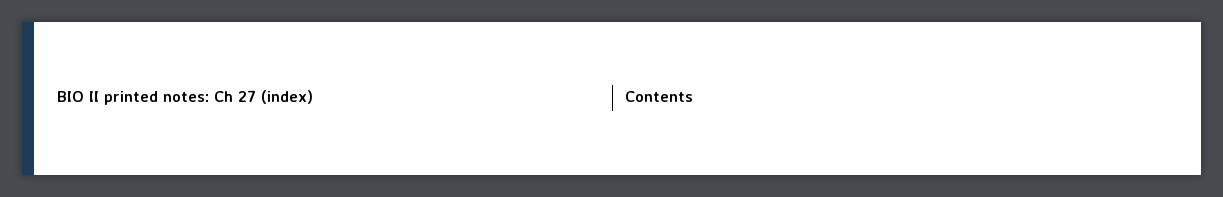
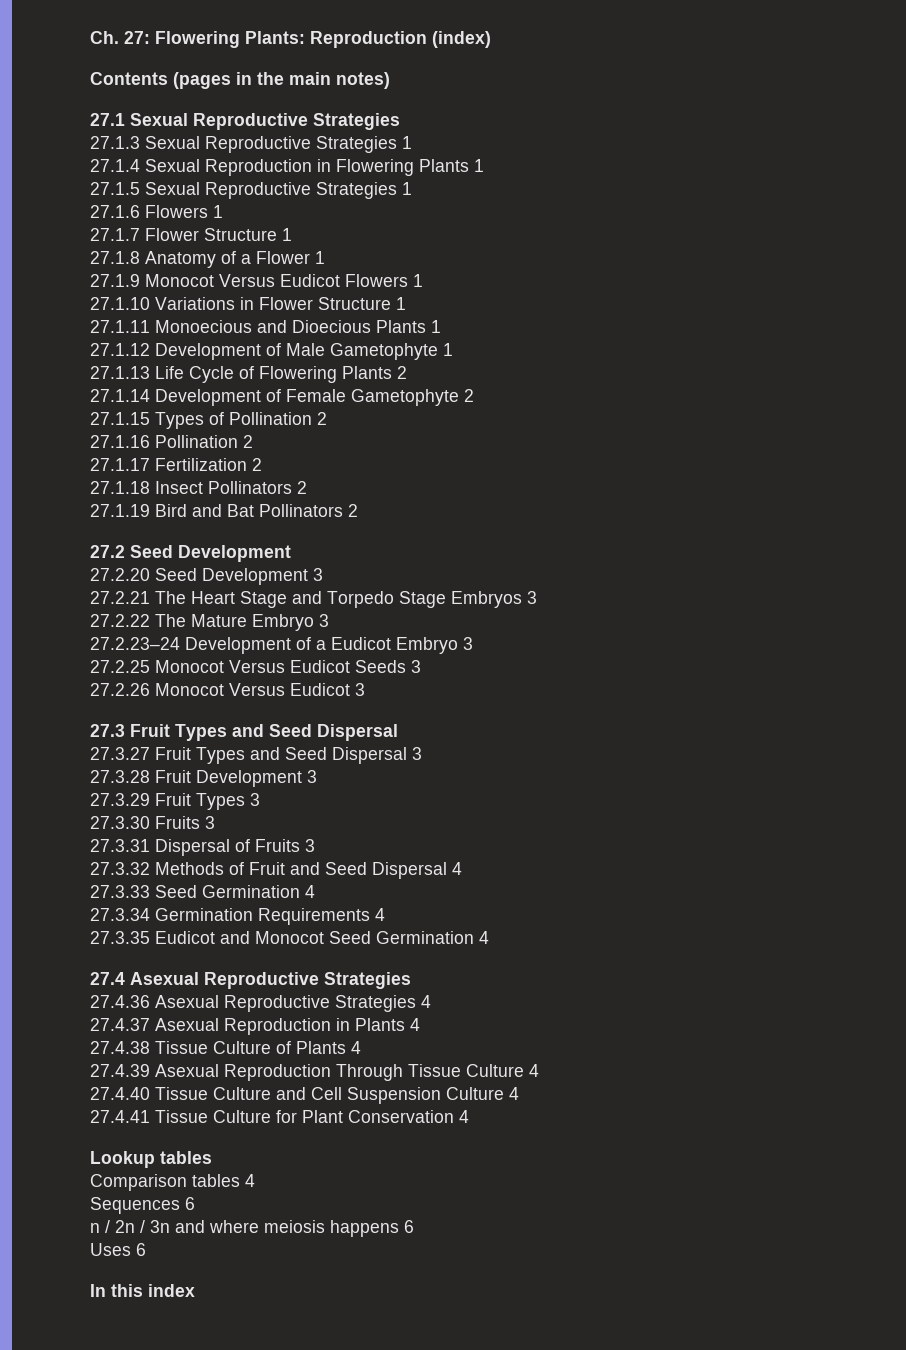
- BIO II printed notes: Ch 27 (index)
- Contents
+ Ch. 27: Flowering Plants: Reproduction (index)
+ Contents (pages in the main notes)
+ 27.1 Sexual Reproductive Strategies
+ 27.1.3 Sexual Reproductive Strategies 1
+ 27.1.4 Sexual Reproduction in Flowering Plants 1
+ 27.1.5 Sexual Reproductive Strategies 1
+ 27.1.6 Flowers 1
+ 27.1.7 Flower Structure 1
+ 27.1.8 Anatomy of a Flower 1
+ 27.1.9 Monocot Versus Eudicot Flowers 1
+ 27.1.10 Variations in Flower Structure 1
+ 27.1.11 Monoecious and Dioecious Plants 1
+ 27.1.12 Development of Male Gametophyte 1
+ 27.1.13 Life Cycle of Flowering Plants 2
+ 27.1.14 Development of Female Gametophyte 2
+ 27.1.15 Types of Pollination 2
+ 27.1.16 Pollination 2
+ 27.1.17 Fertilization 2
+ 27.1.18 Insect Pollinators 2
+ 27.1.19 Bird and Bat Pollinators 2
+ 27.2 Seed Development
+ 27.2.20 Seed Development 3
+ 27.2.21 The Heart Stage and Torpedo Stage Embryos 3
+ 27.2.22 The Mature Embryo 3
+ 27.2.23–24 Development of a Eudicot Embryo 3
+ 27.2.25 Monocot Versus Eudicot Seeds 3
+ 27.2.26 Monocot Versus Eudicot 3
+ 27.3 Fruit Types and Seed Dispersal
+ 27.3.27 Fruit Types and Seed Dispersal 3
+ 27.3.28 Fruit Development 3
+ 27.3.29 Fruit Types 3
+ 27.3.30 Fruits 3
+ 27.3.31 Dispersal of Fruits 3
+ 27.3.32 Methods of Fruit and Seed Dispersal 4
+ 27.3.33 Seed Germination 4
+ 27.3.34 Germination Requirements 4
+ 27.3.35 Eudicot and Monocot Seed Germination 4
+ 27.4 Asexual Reproductive Strategies
+ 27.4.36 Asexual Reproductive Strategies 4
+ 27.4.37 Asexual Reproduction in Plants 4
+ 27.4.38 Tissue Culture of Plants 4
+ 27.4.39 Asexual Reproduction Through Tissue Culture 4
+ 27.4.40 Tissue Culture and Cell Suspension Culture 4
+ 27.4.41 Tissue Culture for Plant Conservation 4
+ Lookup tables
+ Comparison tables 4
+ Sequences 6
+ n / 2n / 3n and where meiosis happens 6
+ Uses 6
+ In this index

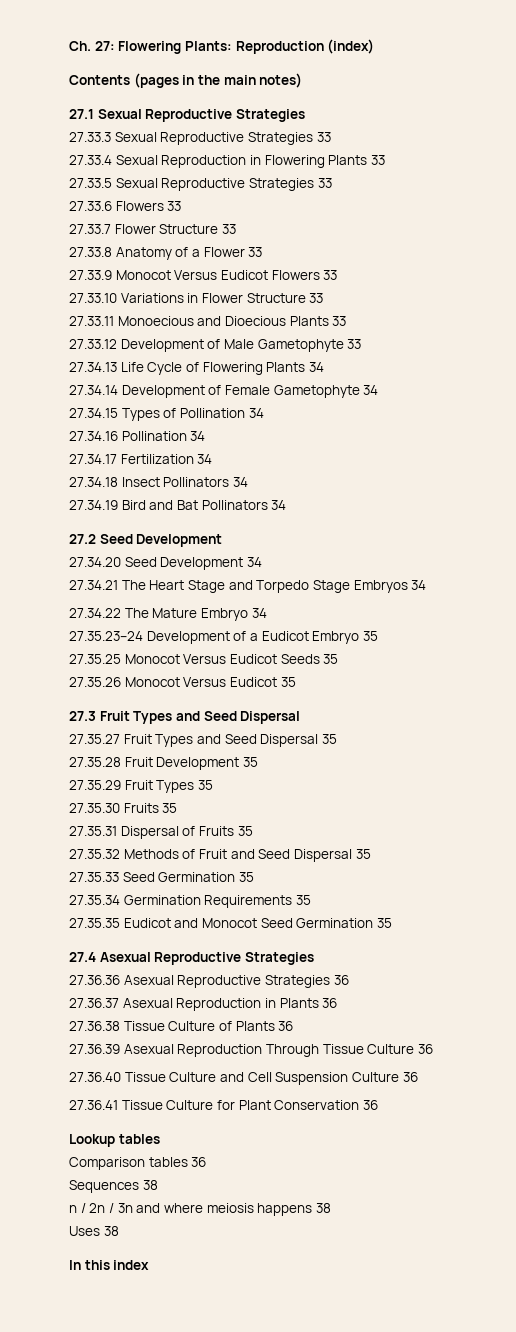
- 27.1.3 Sexual Reproductive Strategies 1
- 27.1.4 Sexual Reproduction in Flowering Plants 1
- 27.1.5 Sexual Reproductive Strategies 1
- 27.1.6 Flowers 1
- 27.1.7 Flower Structure 1
- 27.1.8 Anatomy of a Flower 1
- 27.1.9 Monocot Versus Eudicot Flowers 1
- 27.1.10 Variations in Flower Structure 1
- 27.1.11 Monoecious and Dioecious Plants 1
- 27.1.12 Development of Male Gametophyte 1
- 27.1.13 Life Cycle of Flowering Plants 2
- 27.1.14 Development of Female Gametophyte 2
- 27.1.15 Types of Pollination 2
- 27.1.16 Pollination 2
- 27.1.17 Fertilization 2
- 27.1.18 Insect Pollinators 2
- 27.1.19 Bird and Bat Pollinators 2
+ 27.33.3 Sexual Reproductive Strategies 33
+ 27.33.4 Sexual Reproduction in Flowering Plants 33
+ 27.33.5 Sexual Reproductive Strategies 33
+ 27.33.6 Flowers 33
+ 27.33.7 Flower Structure 33
+ 27.33.8 Anatomy of a Flower 33
+ 27.33.9 Monocot Versus Eudicot Flowers 33
+ 27.33.10 Variations in Flower Structure 33
+ 27.33.11 Monoecious and Dioecious Plants 33
+ 27.33.12 Development of Male Gametophyte 33
+ 27.34.13 Life Cycle of Flowering Plants 34
+ 27.34.14 Development of Female Gametophyte 34
+ 27.34.15 Types of Pollination 34
+ 27.34.16 Pollination 34
+ 27.34.17 Fertilization 34
+ 27.34.18 Insect Pollinators 34
+ 27.34.19 Bird and Bat Pollinators 34
- 27.2.20 Seed Development 3
- 27.2.21 The Heart Stage and Torpedo Stage Embryos 3
- 27.2.22 The Mature Embryo 3
- 27.2.23–24 Development of a Eudicot Embryo 3
- 27.2.25 Monocot Versus Eudicot Seeds 3
- 27.2.26 Monocot Versus Eudicot 3
+ 27.34.20 Seed Development 34
+ 27.34.21 The Heart Stage and Torpedo Stage Embryos 34
+ 27.34.22 The Mature Embryo 34
+ 27.35.23–24 Development of a Eudicot Embryo 35
+ 27.35.25 Monocot Versus Eudicot Seeds 35
+ 27.35.26 Monocot Versus Eudicot 35
- 27.3.27 Fruit Types and Seed Dispersal 3
- 27.3.28 Fruit Development 3
- 27.3.29 Fruit Types 3
- 27.3.30 Fruits 3
- 27.3.31 Dispersal of Fruits 3
- 27.3.32 Methods of Fruit and Seed Dispersal 4
- 27.3.33 Seed Germination 4
- 27.3.34 Germination Requirements 4
- 27.3.35 Eudicot and Monocot Seed Germination 4
+ 27.35.27 Fruit Types and Seed Dispersal 35
+ 27.35.28 Fruit Development 35
+ 27.35.29 Fruit Types 35
+ 27.35.30 Fruits 35
+ 27.35.31 Dispersal of Fruits 35
+ 27.35.32 Methods of Fruit and Seed Dispersal 35
+ 27.35.33 Seed Germination 35
+ 27.35.34 Germination Requirements 35
+ 27.35.35 Eudicot and Monocot Seed Germination 35
- 27.4.36 Asexual Reproductive Strategies 4
- 27.4.37 Asexual Reproduction in Plants 4
- 27.4.38 Tissue Culture of Plants 4
- 27.4.39 Asexual Reproduction Through Tissue Culture 4
- 27.4.40 Tissue Culture and Cell Suspension Culture 4
- 27.4.41 Tissue Culture for Plant Conservation 4
+ 27.36.36 Asexual Reproductive Strategies 36
+ 27.36.37 Asexual Reproduction in Plants 36
+ 27.36.38 Tissue Culture of Plants 36
+ 27.36.39 Asexual Reproduction Through Tissue Culture 36
+ 27.36.40 Tissue Culture and Cell Suspension Culture 36
+ 27.36.41 Tissue Culture for Plant Conservation 36
- Comparison tables 4
+ Comparison tables 36
- Sequences 6
+ Sequences 38
- n / 2n / 3n and where meiosis happens 6
+ n / 2n / 3n and where meiosis happens 38
- Uses 6
+ Uses 38

